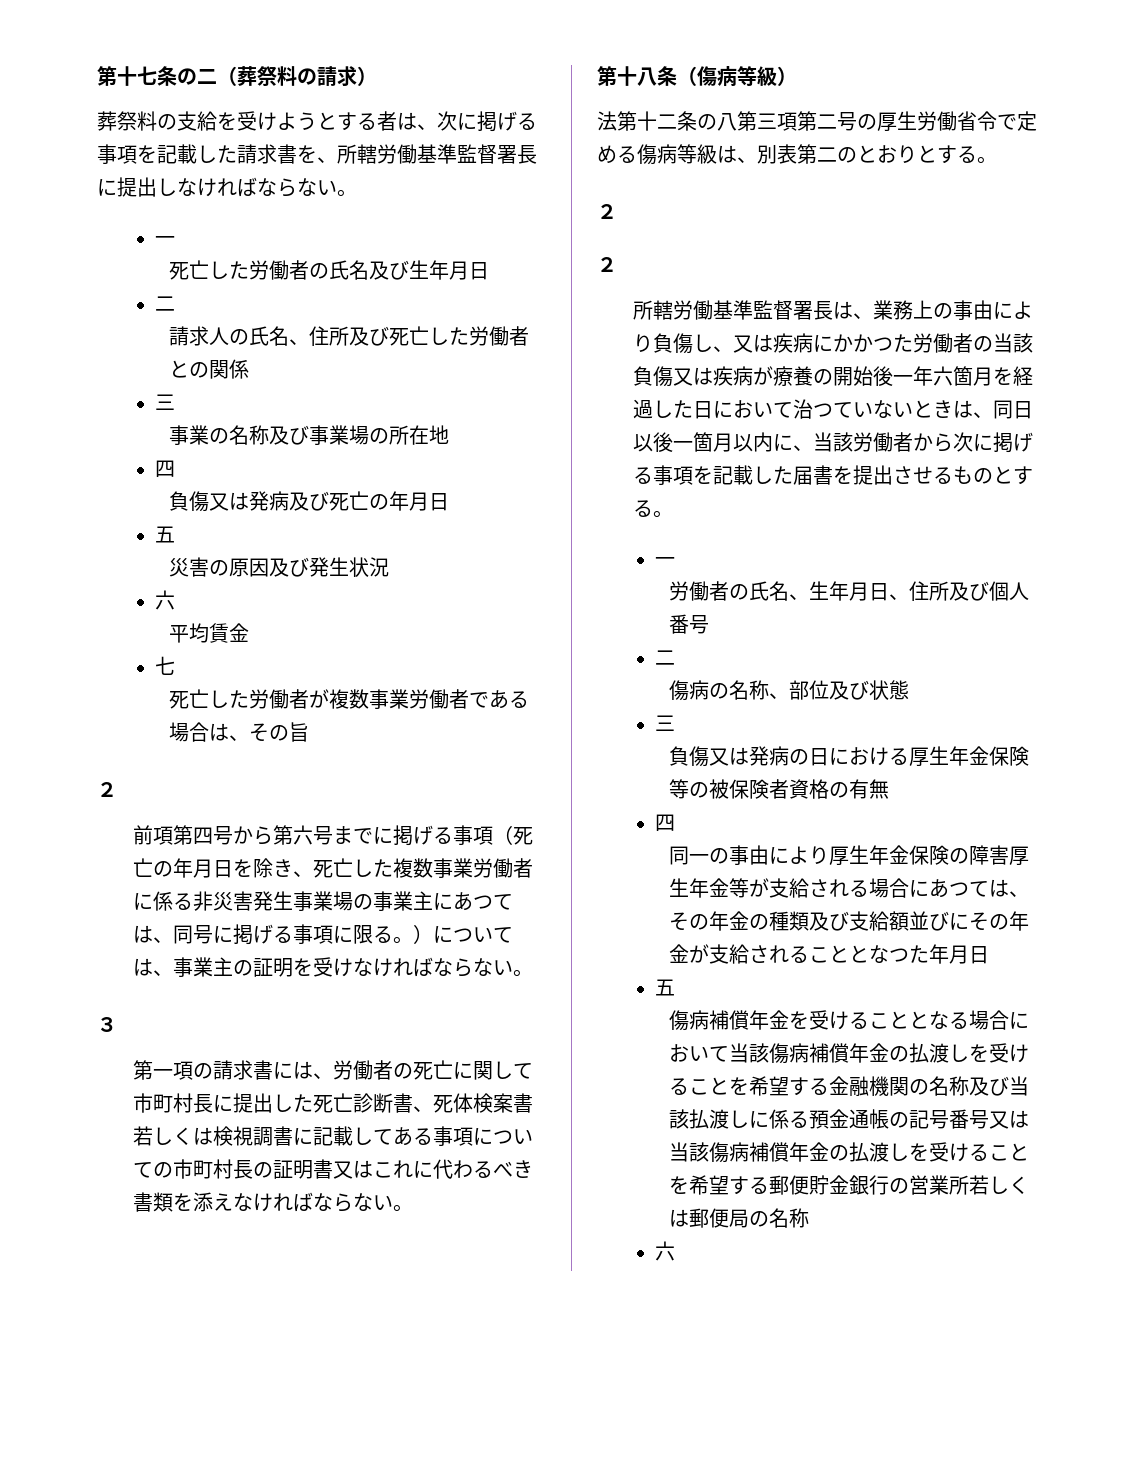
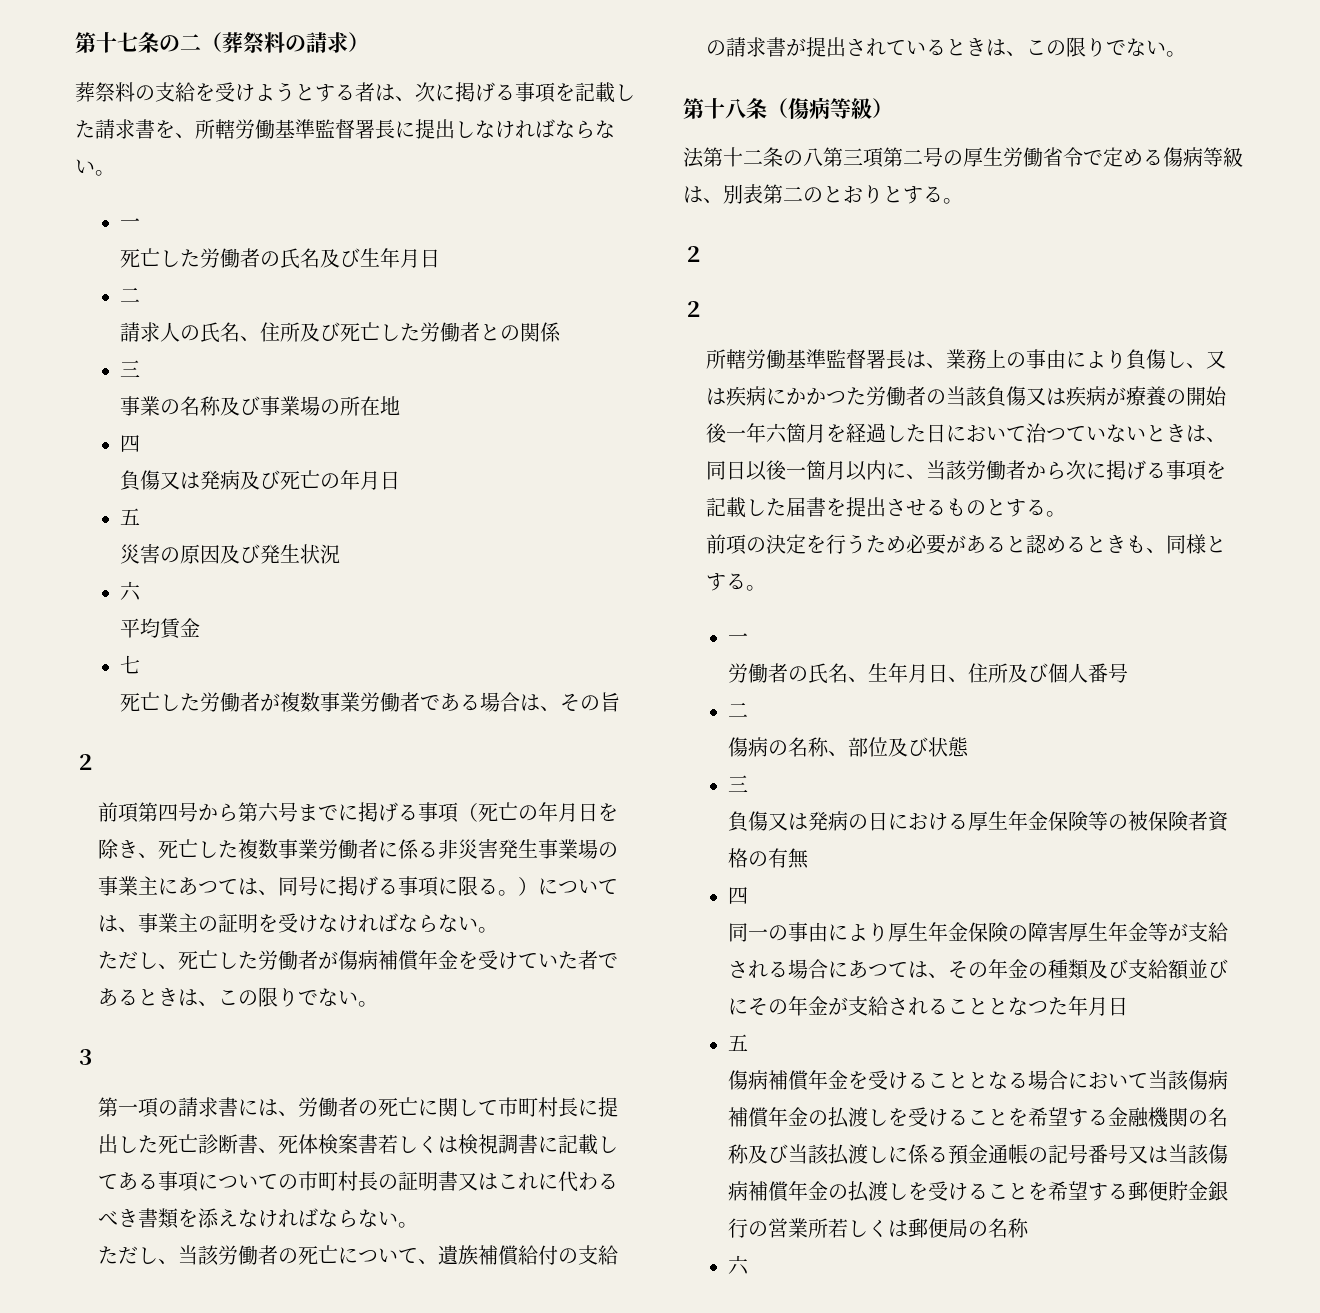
+ ただし、死亡した労働者が傷病補償年金を受けていた者であるときは、この限りでない。
+ ただし、当該労働者の死亡について、遺族補償給付の支給の請求書が提出されているときは、この限りでない。
+ 前項の決定を行うため必要があると認めるときも、同様とする。

